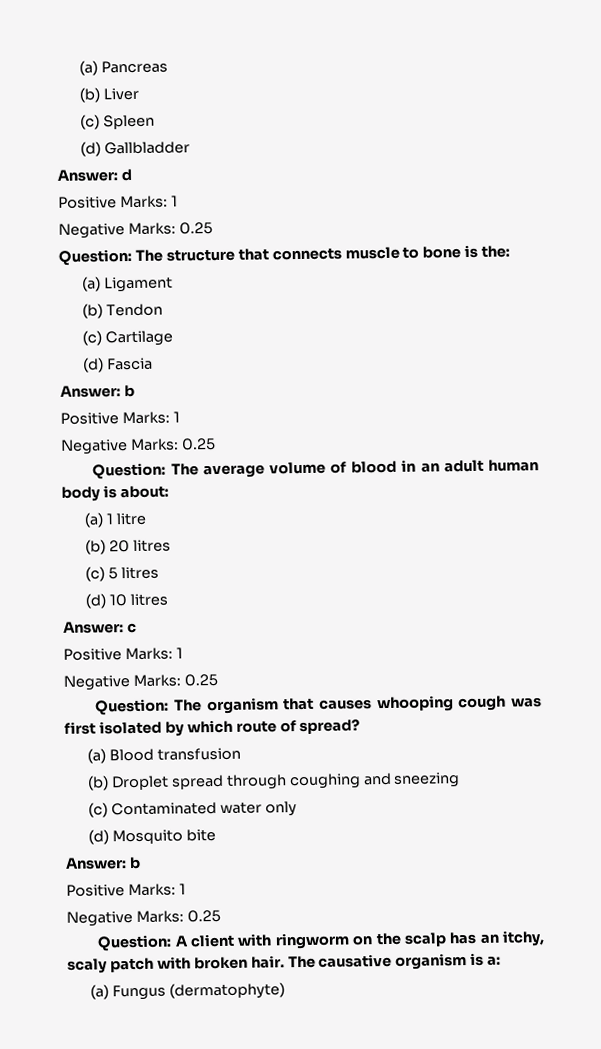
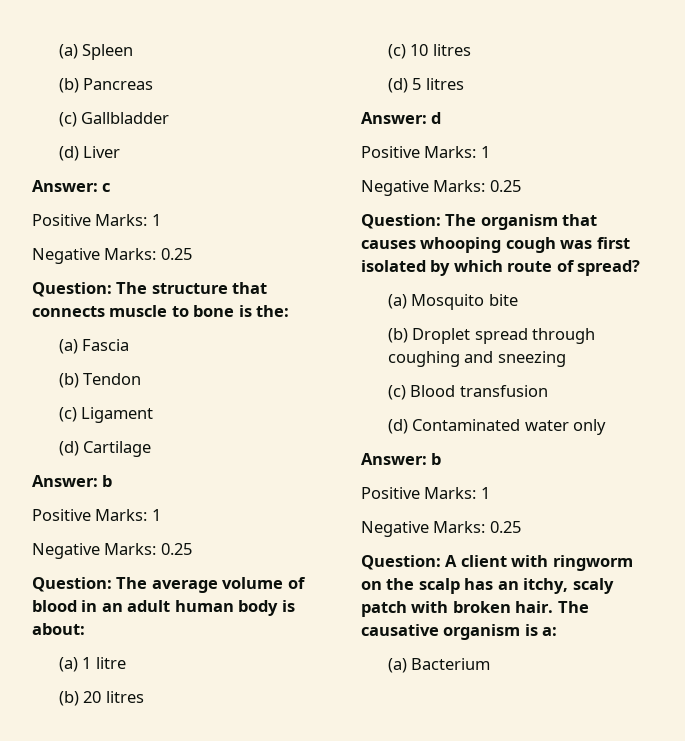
- (a) Pancreas
+ (a) Spleen
+ (b) Pancreas
- (b) Liver
- (c) Spleen
- (d) Gallbladder
- Answer: d
+ (c) Gallbladder
+ (d) Liver
+ Answer: c
- (a) Ligament
+ (a) Fascia
- (c) Cartilage
- (d) Fascia
+ (c) Ligament
+ (d) Cartilage
- (c) 5 litres
+ (c) 10 litres
+ (d) 5 litres
- (d) 10 litres
- Answer: c
+ Answer: d
- (a) Blood transfusion
+ (a) Mosquito bite
- (c) Contaminated water only
+ (c) Blood transfusion
+ (d) Contaminated water only
- (d) Mosquito bite
- (a) Fungus (dermatophyte)
+ (a) Bacterium

